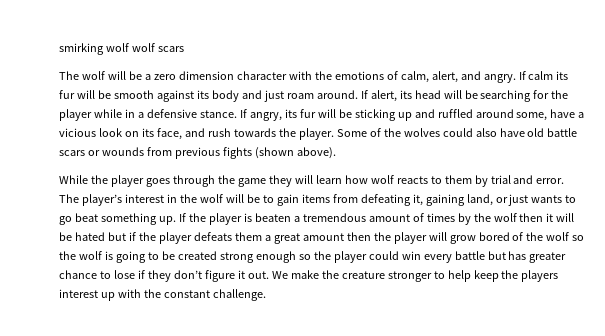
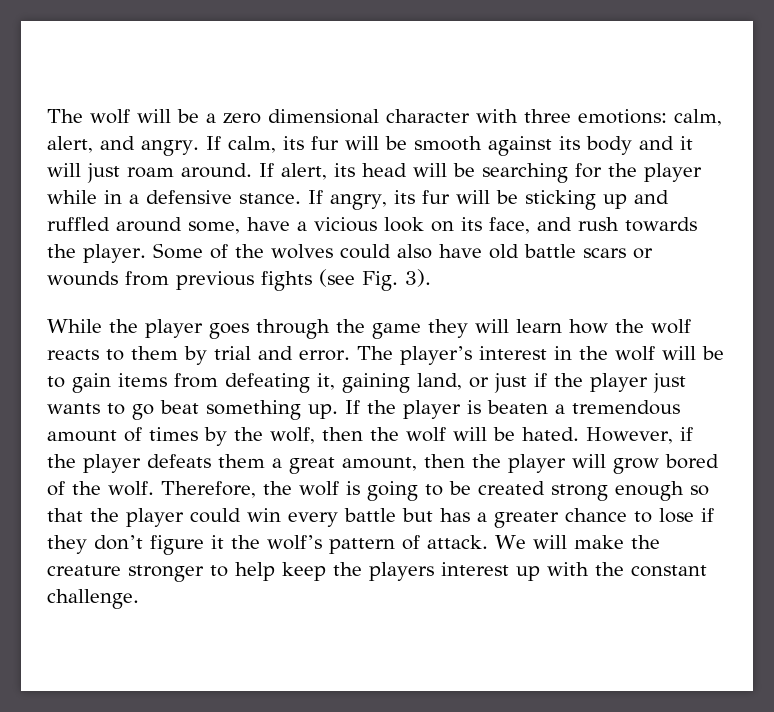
- smirking wolf wolf scars
- The wolf will be a zero dimension character with the emotions of calm, alert, and angry.
+ The wolf will be a zero dimensional character with three emotions: calm, alert, and angry.
- If calm its fur will be smooth against its body and just roam around.
+ If calm, its fur will be smooth against its body and it will just roam around.
- Some of the wolves could also have old battle scars or wounds from previous fights (shown above).
+ Some of the wolves could also have old battle scars or wounds from previous fights (see Fig. 3).
- While the player goes through the game they will learn how wolf reacts to them by trial and error.
+ While the player goes through the game they will learn how the wolf reacts to them by trial and error.
- The player’s interest in the wolf will be to gain items from defeating it, gaining land, or just wants to go beat something up.
+ The player’s interest in the wolf will be to gain items from defeating it, gaining land, or just if the player just wants to go beat something up.
- If the player is beaten a tremendous amount of times by the wolf then it will be hated but if the player defeats them a great amount then the player will grow bored of the wolf so the wolf is going to be created strong enough so the player could win every battle but has greater chance to lose if they don’t figure it out. We make the creature stronger to help keep the players interest up with the constant challenge.
+ If the player is beaten a tremendous amount of times by the wolf, then the wolf will be hated. However, if the player defeats them a great amount, then the player will grow bored of the wolf. Therefore, the wolf is going to be created strong enough so that the player could win every battle but has a greater chance to lose if they don’t figure it the wolf’s pattern of attack. We will make the creature stronger to help keep the players interest up with the constant challenge.

